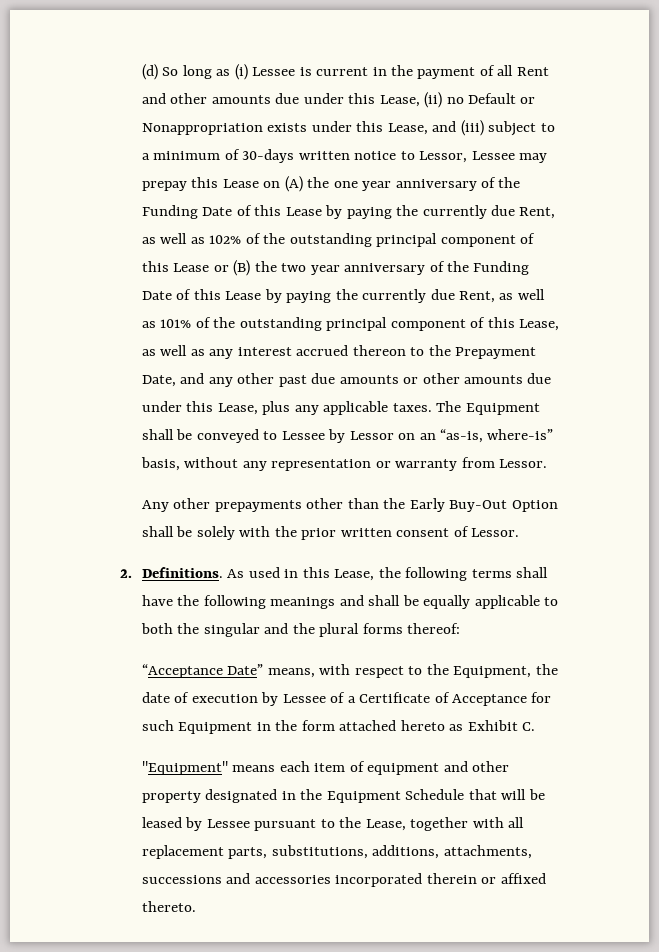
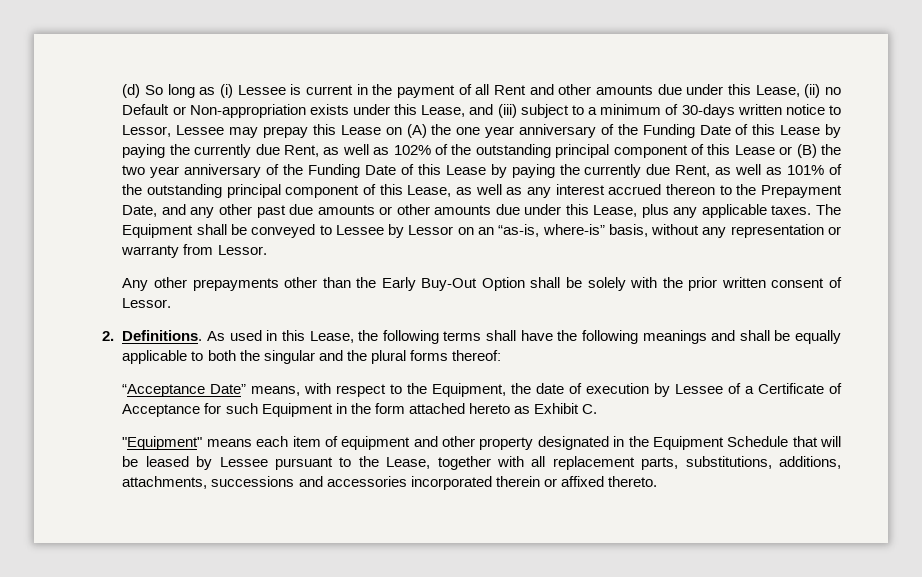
- (d) So long as (i) Lessee is current in the payment of all Rent and other amounts due under this Lease, (ii) no Default or Nonappropriation exists under this Lease, and (iii) subject to a minimum of 30-days written notice to Lessor, Lessee may prepay this Lease on (A) the one year anniversary of the Funding Date of this Lease by paying the currently due Rent, as well as 102% of the outstanding principal component of this Lease or (B) the two year anniversary of the Funding Date of this Lease by paying the currently due Rent, as well as 101% of the outstanding principal component of this Lease, as well as any interest accrued thereon to the Prepayment Date, and any other past due amounts or other amounts due under this Lease, plus any applicable taxes.
+ (d) So long as (i) Lessee is current in the payment of all Rent and other amounts due under this Lease, (ii) no Default or Non-appropriation exists under this Lease, and (iii) subject to a minimum of 30-days written notice to Lessor, Lessee may prepay this Lease on (A) the one year anniversary of the Funding Date of this Lease by paying the currently due Rent, as well as 102% of the outstanding principal component of this Lease or (B) the two year anniversary of the Funding Date of this Lease by paying the currently due Rent, as well as 101% of the outstanding principal component of this Lease, as well as any interest accrued thereon to the Prepayment Date, and any other past due amounts or other amounts due under this Lease, plus any applicable taxes.

